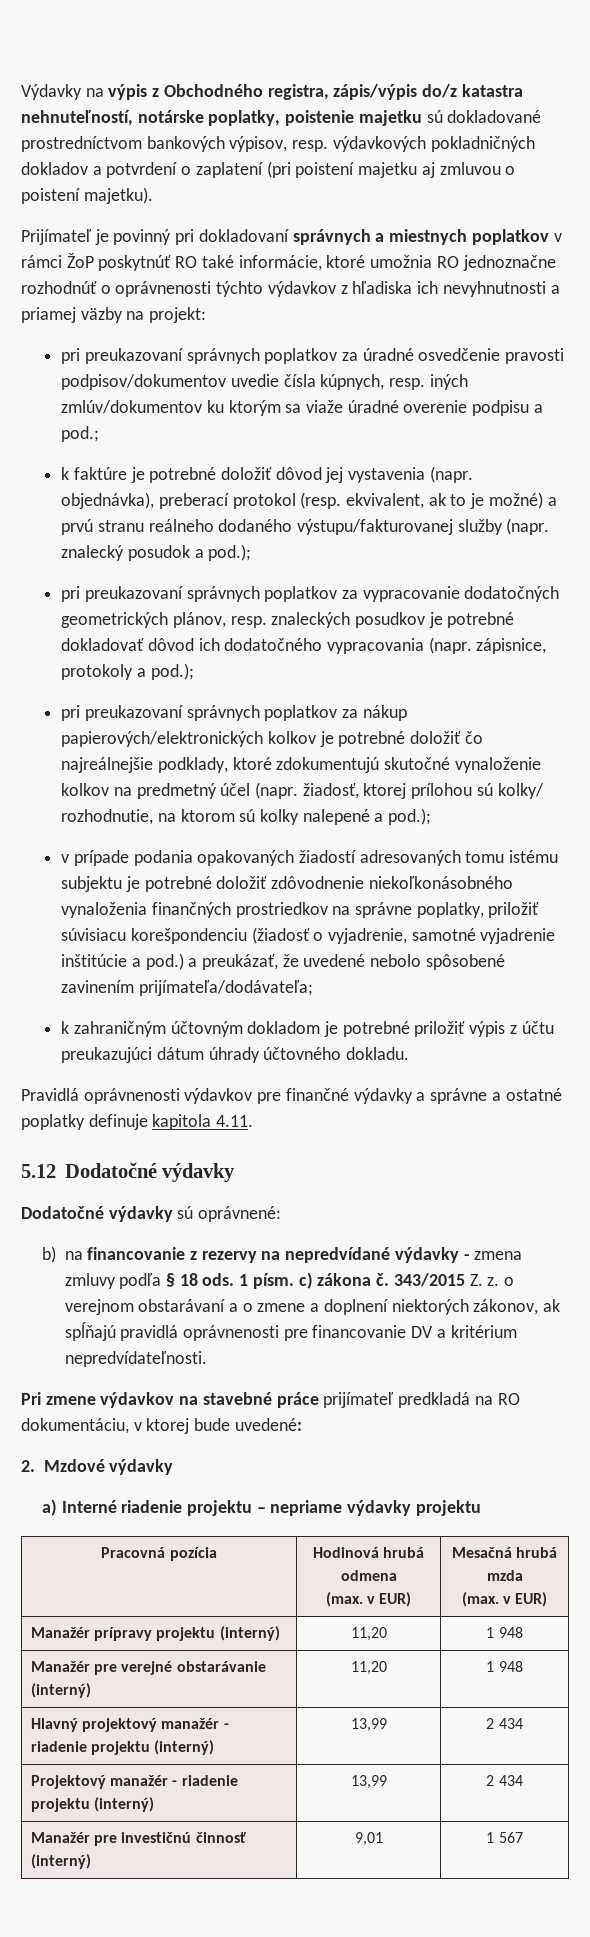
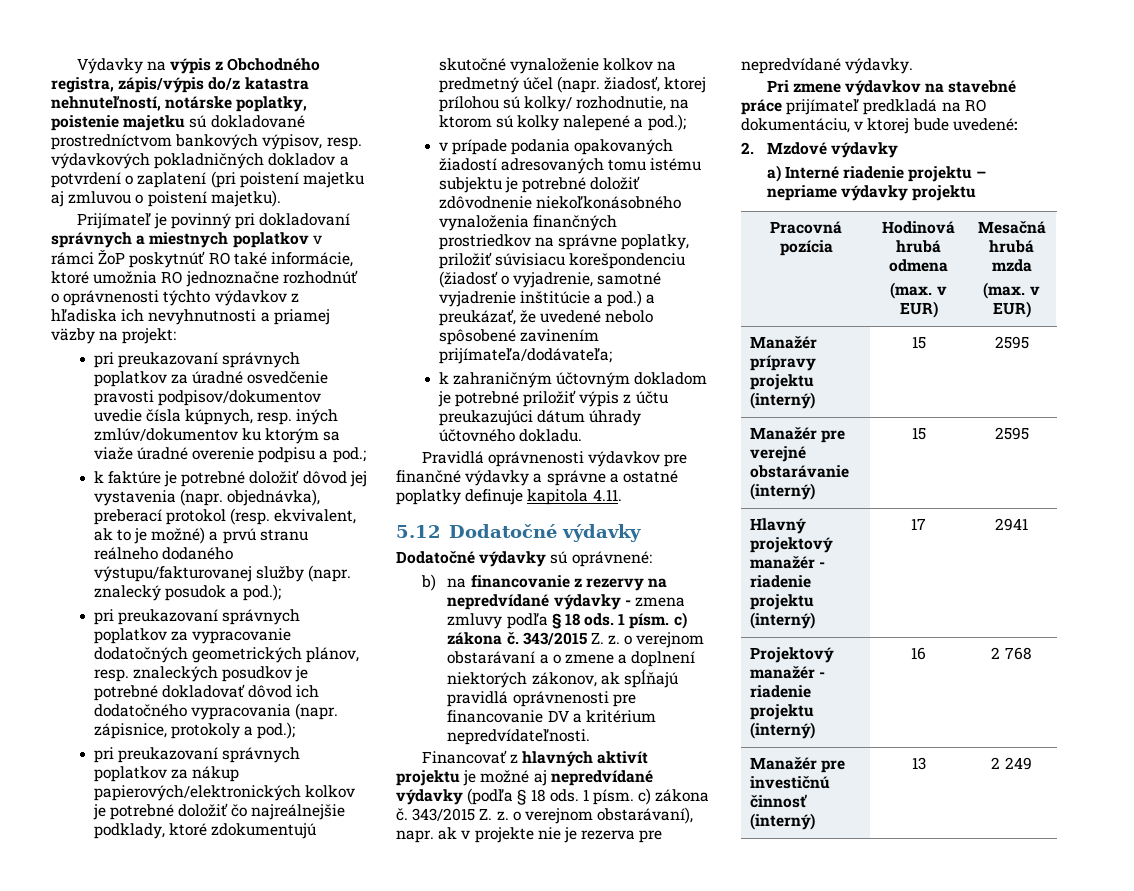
+ Financovať z hlavných aktivít projektu je možné aj nepredvídané výdavky (podľa § 18 ods. 1 písm. c) zákona č. 343/2015 Z. z. o verejnom obstarávaní), napr. ak v projekte nie je rezerva pre nepredvídané výdavky.
- Manažér prípravy projektu (interný) | 11,20 | 1 948
+ Manažér prípravy projektu (interný) | 15 | 2595
- Manažér pre verejné obstarávanie (interný) | 11,20 | 1 948
+ Manažér pre verejné obstarávanie (interný) | 15 | 2595
- Hlavný projektový manažér - riadenie projektu (interný) | 13,99 | 2 434
+ Hlavný projektový manažér - riadenie projektu (interný) | 17 | 2941
- Projektový manažér - riadenie projektu (interný) | 13,99 | 2 434
+ Projektový manažér - riadenie projektu (interný) | 16 | 2 768
- Manažér pre investičnú činnosť (interný) | 9,01 | 1 567
+ Manažér pre investičnú činnosť (interný) | 13 | 2 249

